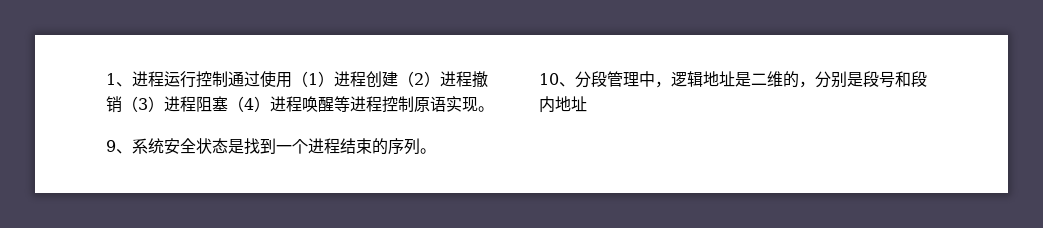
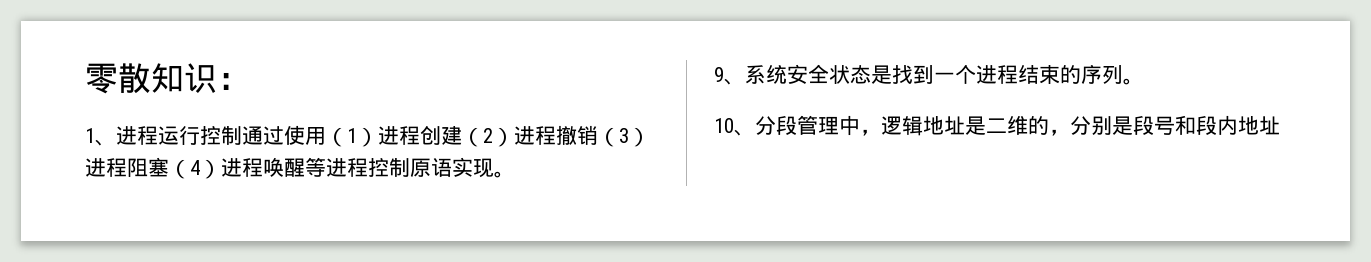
+ 零散知识：

